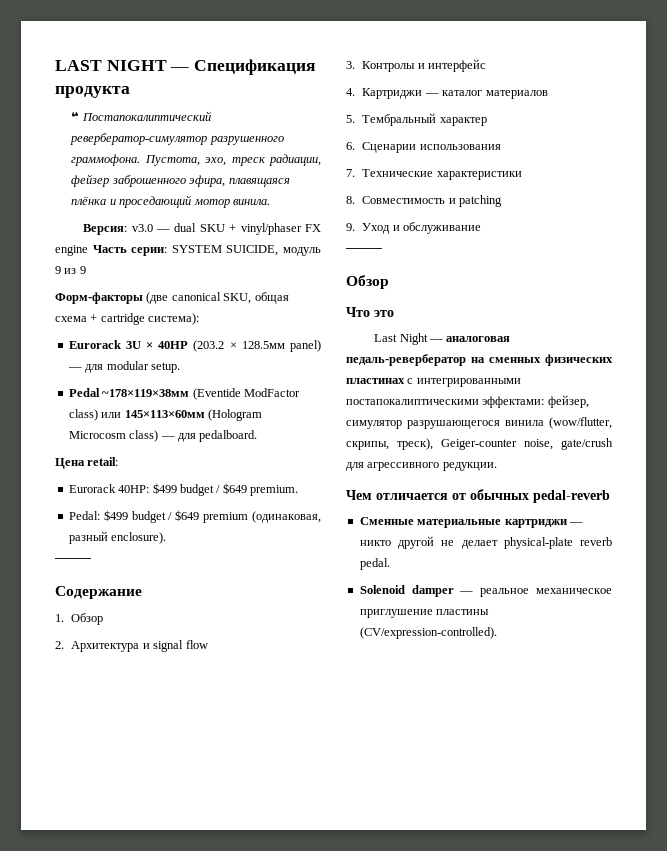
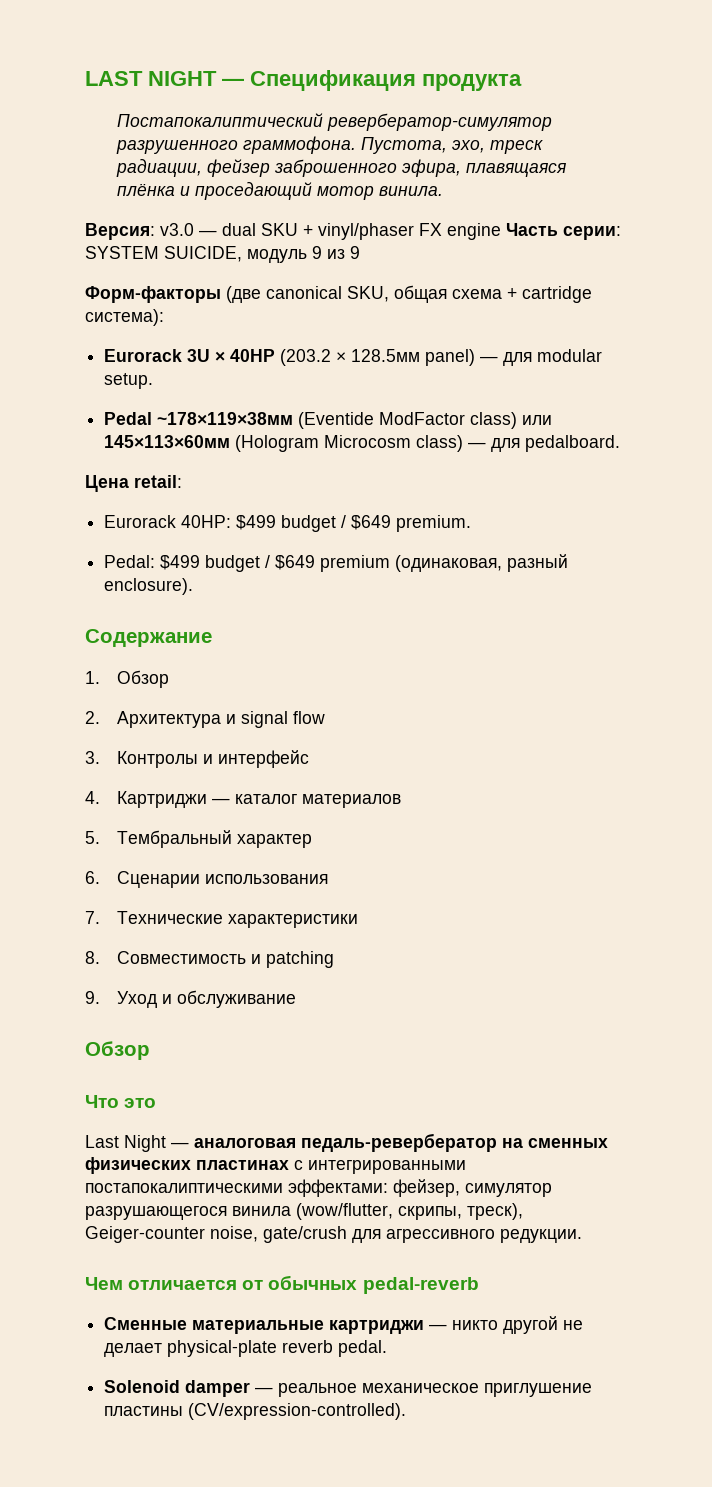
- ❝ Постапокалиптический ревербератор-симулятор разрушенного граммофона.
+ Постапокалиптический ревербератор-симулятор разрушенного граммофона.
  Pedal: $499 budget / $649 premium (одинаковая, разный enclosure).
- ────
  9. Уход и обслуживание
- ────

